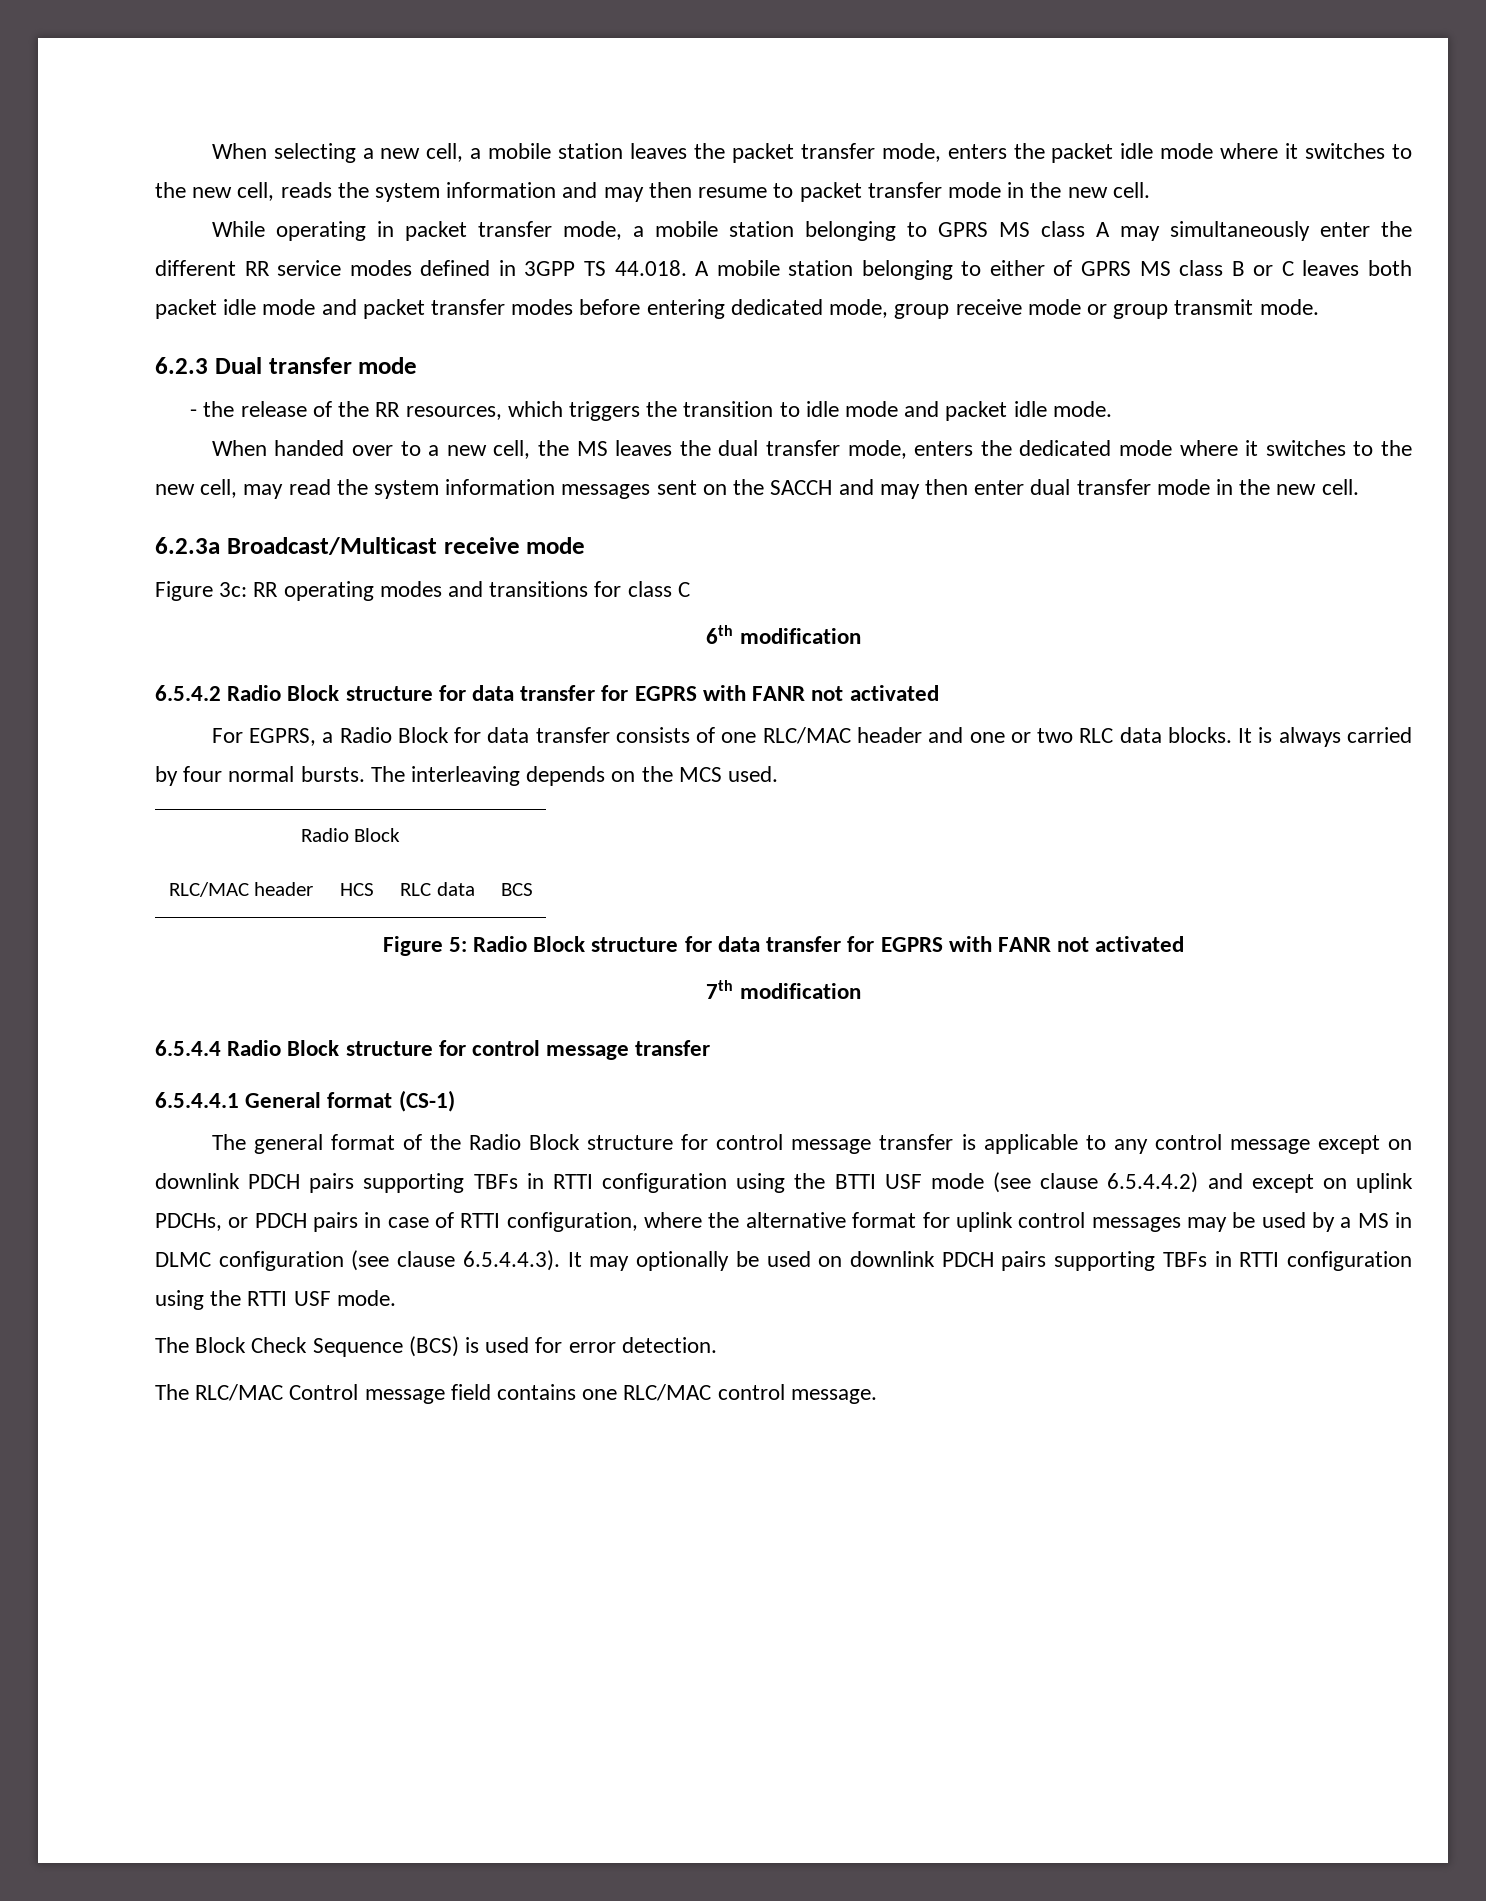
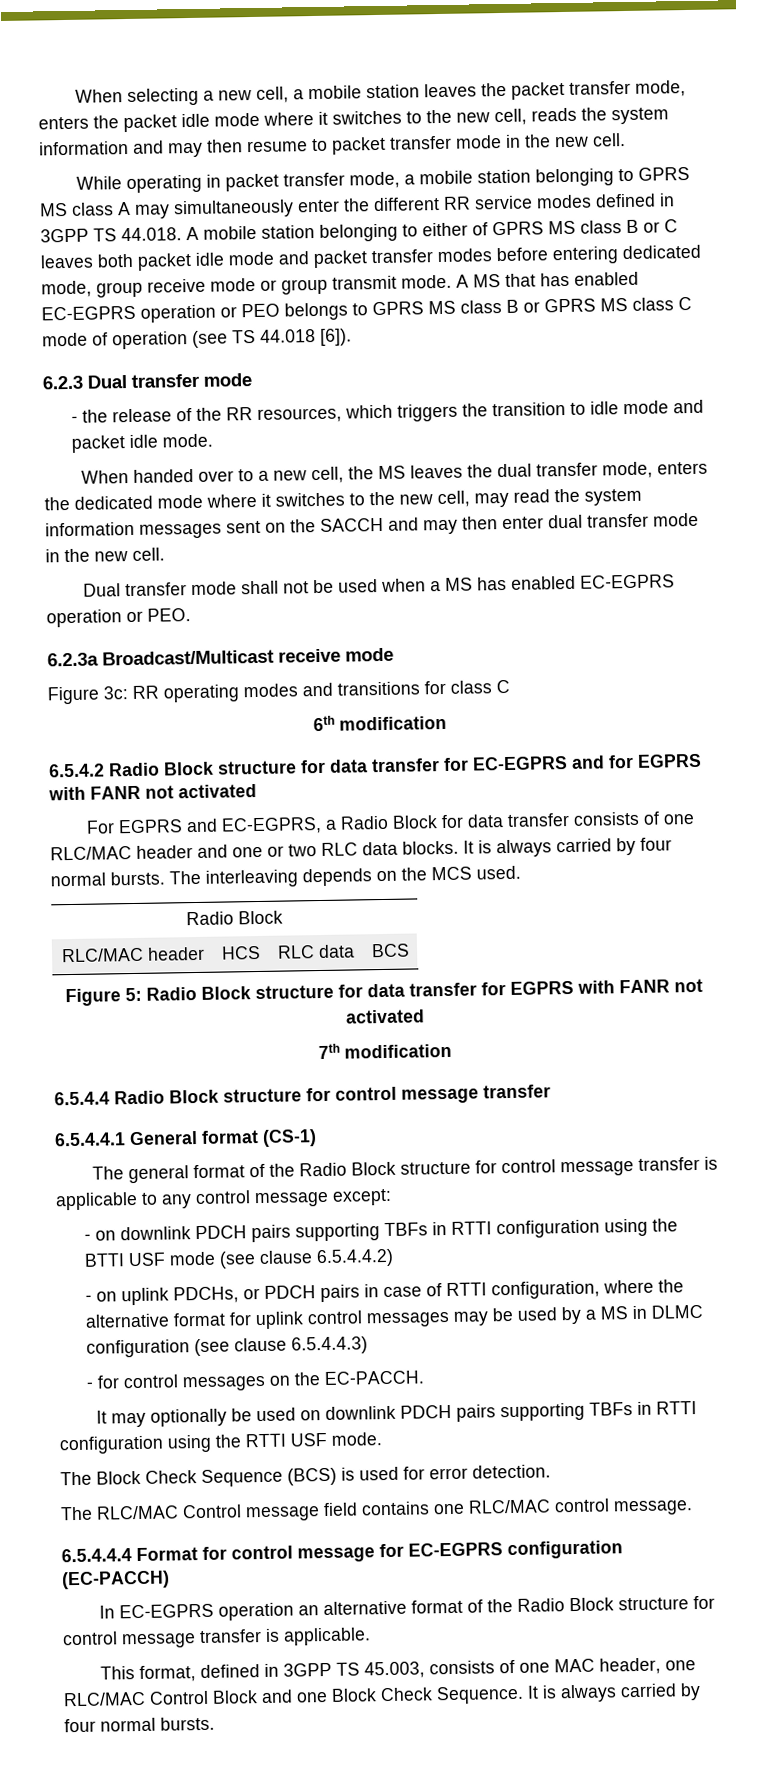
+ A MS that has enabled EC-EGPRS operation or PEO belongs to GPRS MS class B or GPRS MS class C mode of operation (see TS 44.018 [6]).
+ Dual transfer mode shall not be used when a MS has enabled EC-EGPRS operation or PEO.
- 6.5.4.2 Radio Block structure for data transfer for EGPRS with FANR not activated
+ 6.5.4.2 Radio Block structure for data transfer for EC-EGPRS and for EGPRS with FANR not activated
- For EGPRS, a Radio Block for data transfer consists of one RLC/MAC header and one or two RLC data blocks.
+ For EGPRS and EC-EGPRS, a Radio Block for data transfer consists of one RLC/MAC header and one or two RLC data blocks.
- The general format of the Radio Block structure for control message transfer is applicable to any control message except on downlink PDCH pairs supporting TBFs in RTTI configuration using the BTTI USF mode (see clause 6.5.4.4.2) and except on uplink PDCHs, or PDCH pairs in case of RTTI configuration, where the alternative format for uplink control messages may be used by a MS in DLMC configuration (see clause 6.5.4.4.3). It may optionally be used on downlink PDCH pairs supporting TBFs in RTTI configuration using the RTTI USF mode.
+ The general format of the Radio Block structure for control message transfer is applicable to any control message except:
+ - on downlink PDCH pairs supporting TBFs in RTTI configuration using the BTTI USF mode (see clause 6.5.4.4.2)
+ - on uplink PDCHs, or PDCH pairs in case of RTTI configuration, where the alternative format for uplink control messages may be used by a MS in DLMC configuration (see clause 6.5.4.4.3)
+ - for control messages on the EC-PACCH.
+ It may optionally be used on downlink PDCH pairs supporting TBFs in RTTI configuration using the RTTI USF mode.
+ 6.5.4.4.4 Format for control message for EC-EGPRS configuration (EC-PACCH)
+ In EC-EGPRS operation an alternative format of the Radio Block structure for control message transfer is applicable.
+ This format, defined in 3GPP TS 45.003, consists of one MAC header, one RLC/MAC Control Block and one Block Check Sequence. It is always carried by four normal bursts.

